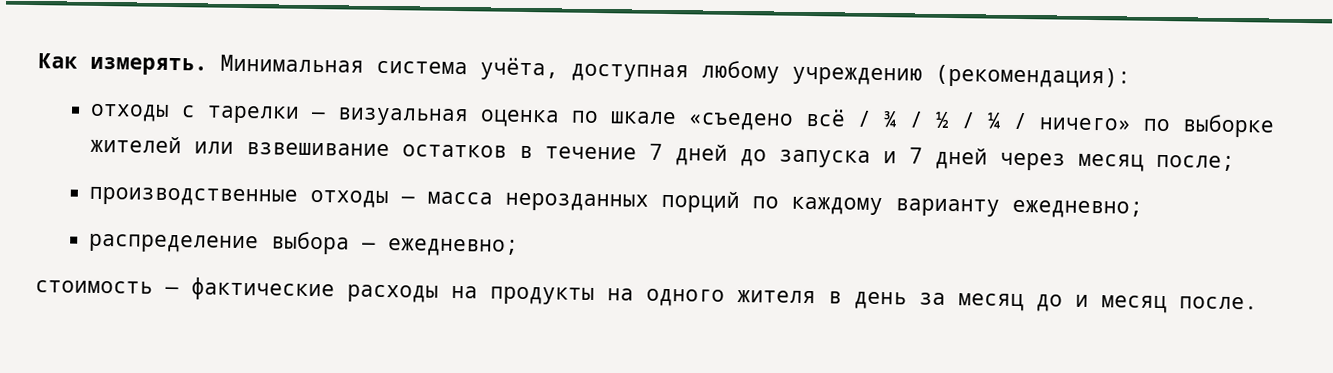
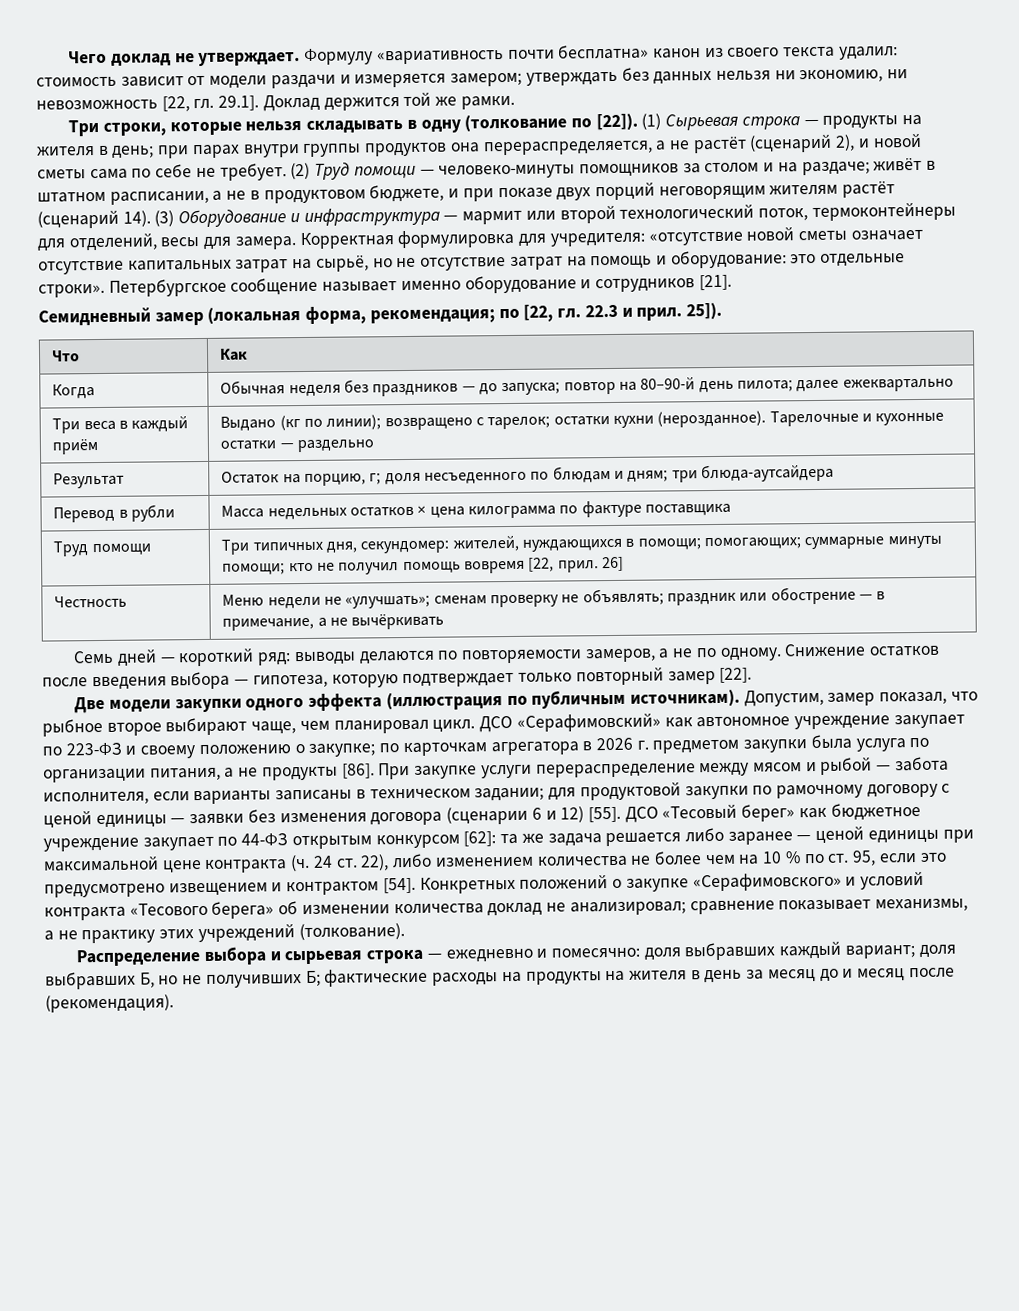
- Как измерять. Минимальная система учёта, доступная любому учреждению (рекомендация):
- отходы с тарелки — визуальная оценка по шкале «съедено всё / ¾ / ½ / ¼ / ничего» по выборке жителей или взвешивание остатков в течение 7 дней до запуска и 7 дней через месяц после;
- производственные отходы — масса нерозданных порций по каждому варианту ежедневно;
- распределение выбора — ежедневно;
- стоимость — фактические расходы на продукты на одного жителя в день за месяц до и месяц после.
+ Чего доклад не утверждает. Формулу «вариативность почти бесплатна» канон из своего текста удалил: стоимость зависит от модели раздачи и измеряется замером; утверждать без данных нельзя ни экономию, ни невозможность [22, гл. 29.1]. Доклад держится той же рамки.
+ Три строки, которые нельзя складывать в одну (толкование по [22]). (1) Сырьевая строка — продукты на жителя в день; при парах внутри группы продуктов она перераспределяется, а не растёт (сценарий 2), и новой сметы сама по себе не требует. (2) Труд помощи — человеко-минуты помощников за столом и на раздаче; живёт в штатном расписании, а не в продуктовом бюджете, и при показе двух порций неговорящим жителям растёт (сценарий 14). (3) Оборудование и инфраструктура — мармит или второй технологический поток, термоконтейнеры для отделений, весы для замера. Корректная формулировка для учредителя: «отсутствие новой сметы означает отсутствие капитальных затрат на сырьё, но не отсутствие затрат на помощь и оборудование: это отдельные строки». Петербургское сообщение называет именно оборудование и сотрудников [21].
+ Семидневный замер (локальная форма, рекомендация; по [22, гл. 22.3 и прил. 25]).
+ Что | Как
+ Когда | Обычная неделя без праздников — до запуска; повтор на 80–90-й день пилота; далее ежеквартально
+ Три веса в каждый приём | Выдано (кг по линии); возвращено с тарелок; остатки кухни (нерозданное). Тарелочные и кухонные остатки — раздельно
+ Результат | Остаток на порцию, г; доля несъеденного по блюдам и дням; три блюда-аутсайдера
+ Перевод в рубли | Масса недельных остатков × цена килограмма по фактуре поставщика
+ Труд помощи | Три типичных дня, секундомер: жителей, нуждающихся в помощи; помогающих; суммарные минуты помощи; кто не получил помощь вовремя [22, прил. 26]
+ Честность | Меню недели не «улучшать»; сменам проверку не объявлять; праздник или обострение — в примечание, а не вычёркивать
+ Семь дней — короткий ряд: выводы делаются по повторяемости замеров, а не по одному. Снижение остатков после введения выбора — гипотеза, которую подтверждает только повторный замер [22].
+ Две модели закупки одного эффекта (иллюстрация по публичным источникам). Допустим, замер показал, что рыбное второе выбирают чаще, чем планировал цикл. ДСО «Серафимовский» как автономное учреждение закупает по 223-ФЗ и своему положению о закупке; по карточкам агрегатора в 2026 г. предметом закупки была услуга по организации питания, а не продукты [86]. При закупке услуги перераспределение между мясом и рыбой — забота исполнителя, если варианты записаны в техническом задании; для продуктовой закупки по рамочному договору с ценой единицы — заявки без изменения договора (сценарии 6 и 12) [55]. ДСО «Тесовый берег» как бюджетное учреждение закупает по 44-ФЗ открытым конкурсом [62]: та же задача решается либо заранее — ценой единицы при максимальной цене контракта (ч. 24 ст. 22), либо изменением количества не более чем на 10 % по ст. 95, если это предусмотрено извещением и контрактом [54]. Конкретных положений о закупке «Серафимовского» и условий контракта «Тесового берега» об изменении количества доклад не анализировал; сравнение показывает механизмы, а не практику этих учреждений (толкование).
+ Распределение выбора и сырьевая строка — ежедневно и помесячно: доля выбравших каждый вариант; доля выбравших Б, но не получивших Б; фактические расходы на продукты на жителя в день за месяц до и месяц после (рекомендация).

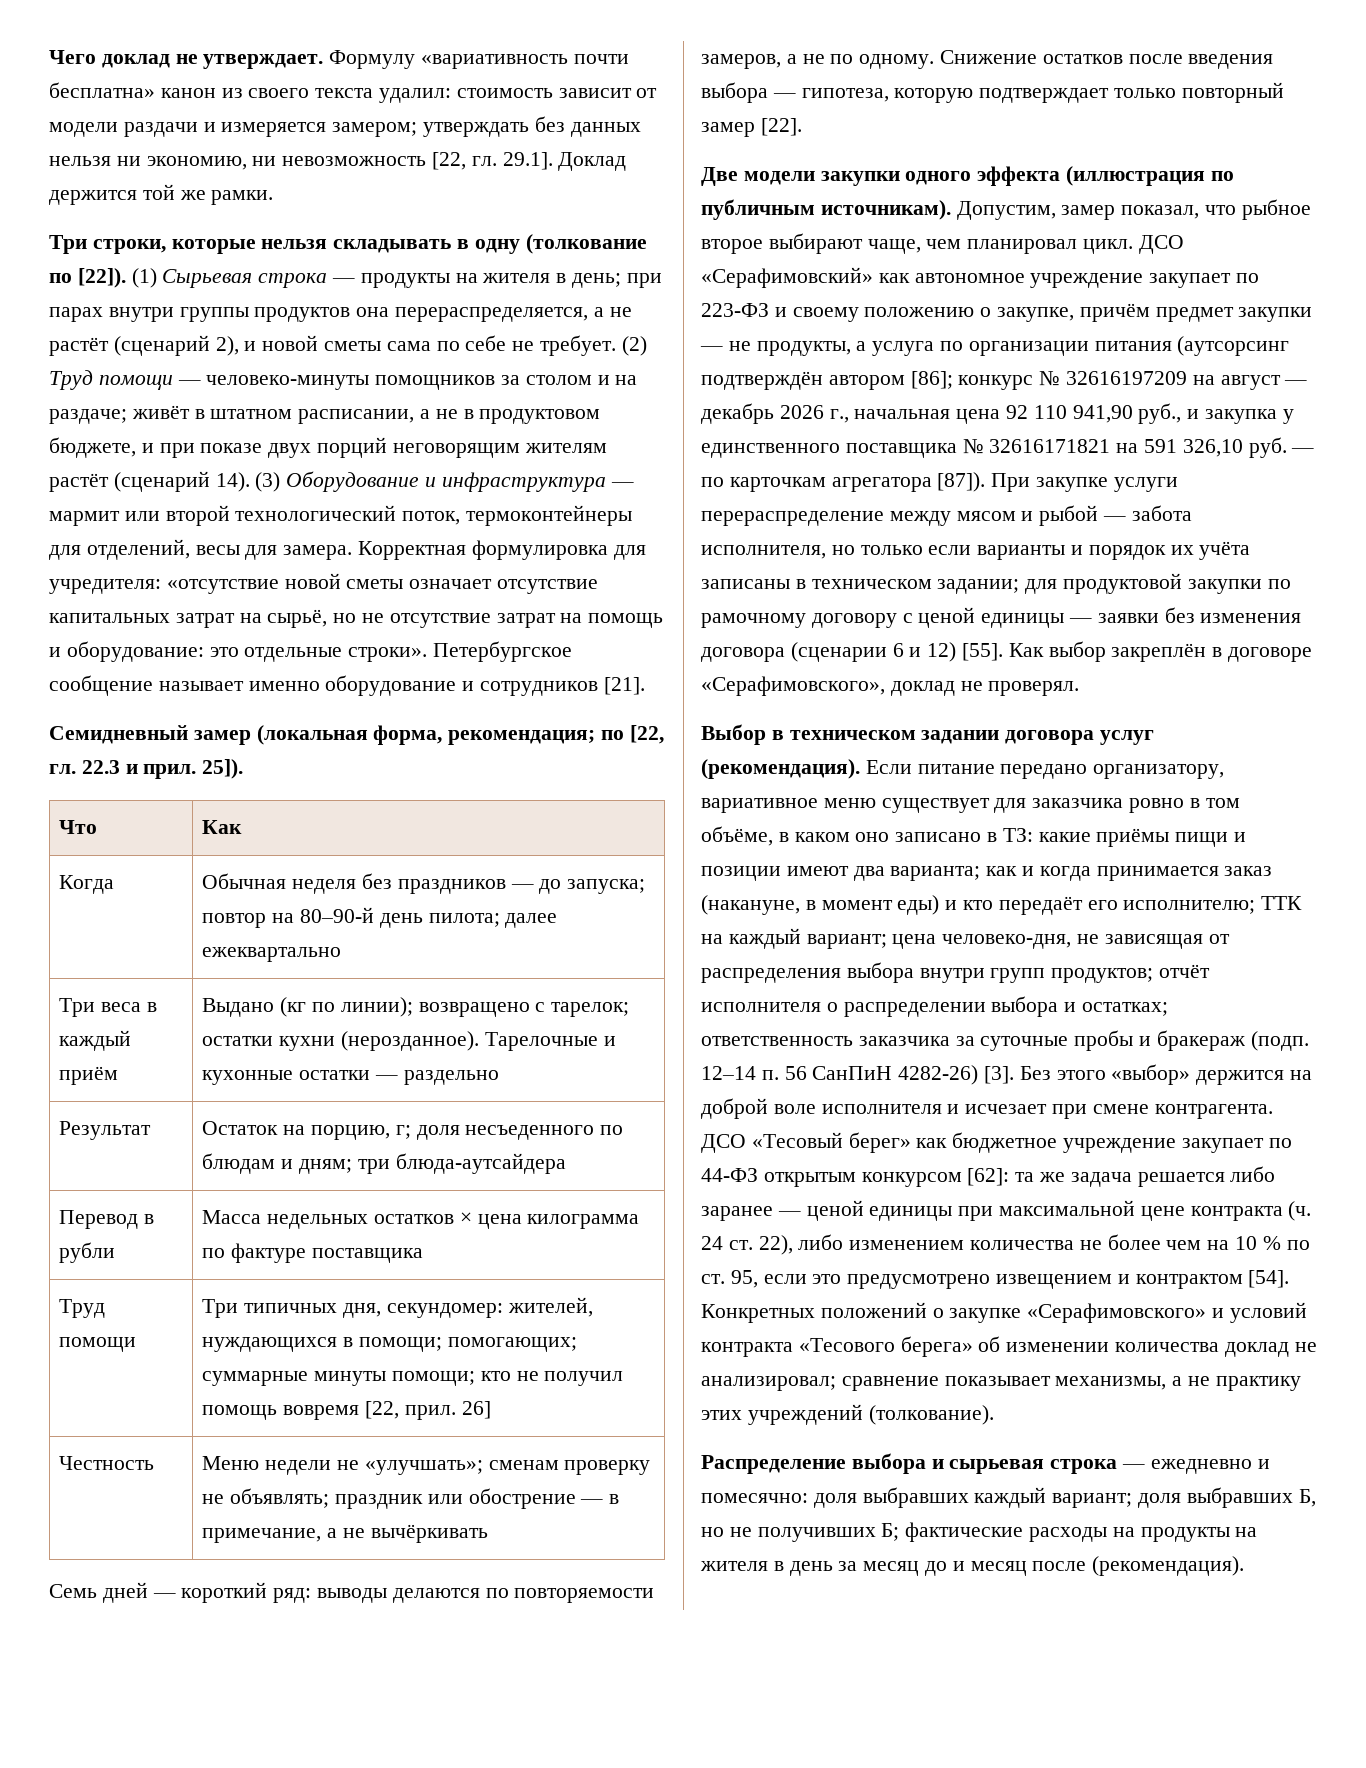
- ДСО «Серафимовский» как автономное учреждение закупает по 223-ФЗ и своему положению о закупке; по карточкам агрегатора в 2026 г. предметом закупки была услуга по организации питания, а не продукты [86].
+ ДСО «Серафимовский» как автономное учреждение закупает по 223-ФЗ и своему положению о закупке, причём предмет закупки — не продукты, а услуга по организации питания (аутсорсинг подтверждён автором [86]; конкурс № 32616197209 на август — декабрь 2026 г., начальная цена 92 110 941,90 руб., и закупка у единственного поставщика № 32616171821 на 591 326,10 руб. — по карточкам агрегатора [87]).
- При закупке услуги перераспределение между мясом и рыбой — забота исполнителя, если варианты записаны в техническом задании; для продуктовой закупки по рамочному договору с ценой единицы — заявки без изменения договора (сценарии 6 и 12) [55].
+ При закупке услуги перераспределение между мясом и рыбой — забота исполнителя, но только если варианты и порядок их учёта записаны в техническом задании; для продуктовой закупки по рамочному договору с ценой единицы — заявки без изменения договора (сценарии 6 и 12) [55].
+ Как выбор закреплён в договоре «Серафимовского», доклад не проверял.
+ Выбор в техническом задании договора услуг (рекомендация). Если питание передано организатору, вариативное меню существует для заказчика ровно в том объёме, в каком оно записано в ТЗ: какие приёмы пищи и позиции имеют два варианта; как и когда принимается заказ (накануне, в момент еды) и кто передаёт его исполнителю; ТТК на каждый вариант; цена человеко-дня, не зависящая от распределения выбора внутри групп продуктов; отчёт исполнителя о распределении выбора и остатках; ответственность заказчика за суточные пробы и бракераж (подп. 12–14 п. 56 СанПиН 4282-26) [3]. Без этого «выбор» держится на доброй воле исполнителя и исчезает при смене контрагента.

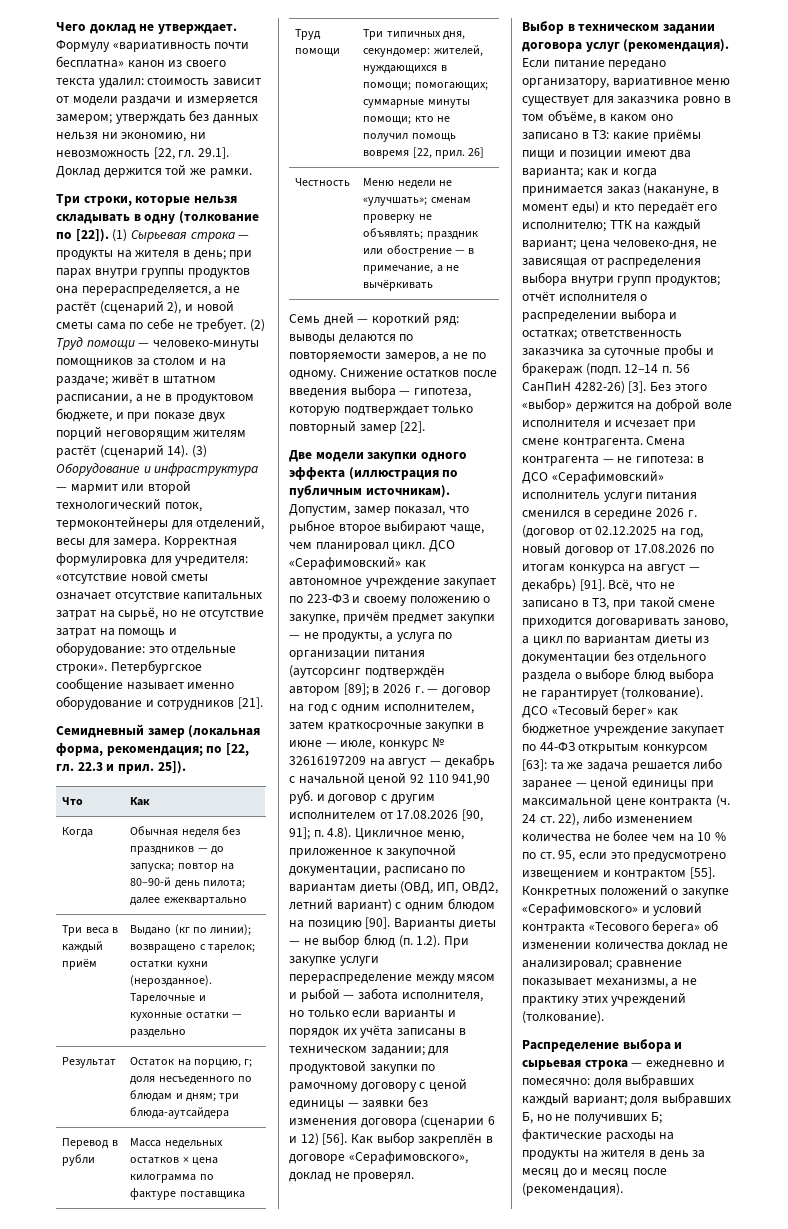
- ДСО «Серафимовский» как автономное учреждение закупает по 223-ФЗ и своему положению о закупке, причём предмет закупки — не продукты, а услуга по организации питания (аутсорсинг подтверждён автором [86]; конкурс № 32616197209 на август — декабрь 2026 г., начальная цена 92 110 941,90 руб., и закупка у единственного поставщика № 32616171821 на 591 326,10 руб. — по карточкам агрегатора [87]). При закупке услуги перераспределение между мясом и рыбой — забота исполнителя, но только если варианты и порядок их учёта записаны в техническом задании;
+ ДСО «Серафимовский» как автономное учреждение закупает по 223-ФЗ и своему положению о закупке, причём предмет закупки — не продукты, а услуга по организации питания (аутсорсинг подтверждён автором [89]; в 2026 г. — договор на год с одним исполнителем, затем краткосрочные закупки в июне — июле, конкурс № 32616197209 на август — декабрь с начальной ценой 92 110 941,90 руб. и договор с другим исполнителем от 17.08.2026 [90, 91]; п. 4.8). Цикличное меню, приложенное к закупочной документации, расписано по вариантам диеты (ОВД, ИП, ОВД2, летний вариант) с одним блюдом на позицию [90]. Варианты диеты — не выбор блюд (п. 1.2). При закупке услуги перераспределение между мясом и рыбой — забота исполнителя, но только если варианты и порядок их учёта записаны в техническом задании;
- для продуктовой закупки по рамочному договору с ценой единицы — заявки без изменения договора (сценарии 6 и 12) [55].
+ для продуктовой закупки по рамочному договору с ценой единицы — заявки без изменения договора (сценарии 6 и 12) [56].
+ Смена контрагента — не гипотеза: в ДСО «Серафимовский» исполнитель услуги питания сменился в середине 2026 г. (договор от 02.12.2025 на год, новый договор от 17.08.2026 по итогам конкурса на август — декабрь) [91]. Всё, что не записано в ТЗ, при такой смене приходится договаривать заново, а цикл по вариантам диеты из документации без отдельного раздела о выборе блюд выбора не гарантирует (толкование).
- ДСО «Тесовый берег» как бюджетное учреждение закупает по 44-ФЗ открытым конкурсом [62]: та же задача решается либо заранее — ценой единицы при максимальной цене контракта (ч. 24 ст. 22), либо изменением количества не более чем на 10 % по ст. 95, если это предусмотрено извещением и контрактом [54].
+ ДСО «Тесовый берег» как бюджетное учреждение закупает по 44-ФЗ открытым конкурсом [63]: та же задача решается либо заранее — ценой единицы при максимальной цене контракта (ч. 24 ст. 22), либо изменением количества не более чем на 10 % по ст. 95, если это предусмотрено извещением и контрактом [55].

